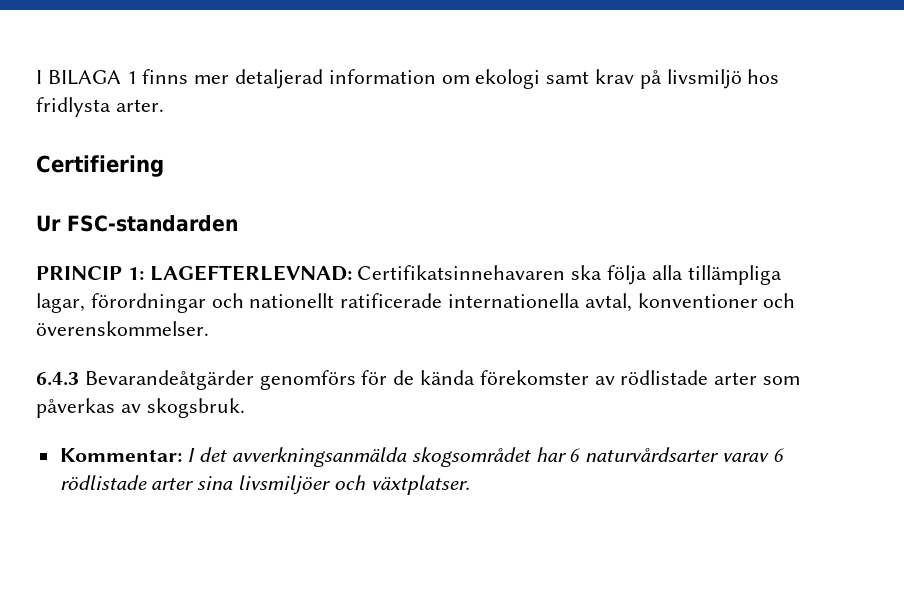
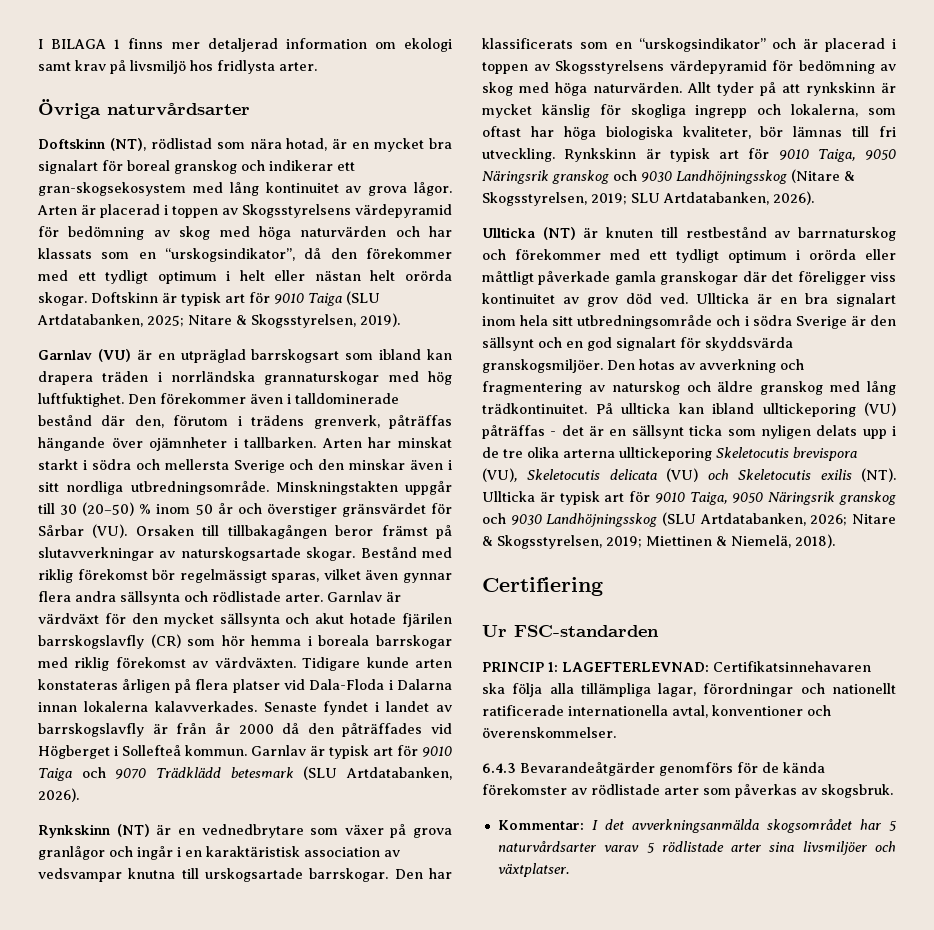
+ Övriga naturvårdsarter
+ Doftskinn (NT), rödlistad som nära hotad, är en mycket bra signalart för boreal granskog och indikerar ett gran-skogsekosystem med lång kontinuitet av grova lågor. Arten är placerad i toppen av Skogsstyrelsens värdepyramid för bedömning av skog med höga naturvärden och har klassats som en “urskogsindikator”, då den förekommer med ett tydligt optimum i helt eller nästan helt orörda skogar. Doftskinn är typisk art för 9010 Taiga (SLU Artdatabanken, 2025; Nitare & Skogsstyrelsen, 2019).
+ Garnlav (VU) är en utpräglad barrskogsart som ibland kan drapera träden i norrländska grannaturskogar med hög luftfuktighet. Den förekommer även i talldominerade bestånd där den, förutom i trädens grenverk, påträffas hängande över ojämnheter i tallbarken. Arten har minskat starkt i södra och mellersta Sverige och den minskar även i sitt nordliga utbredningsområde. Minskningstakten uppgår till 30 (20–50) % inom 50 år och överstiger gränsvärdet för Sårbar (VU). Orsaken till tillbakagången beror främst på slutavverkningar av naturskogsartade skogar. Bestånd med riklig förekomst bör regelmässigt sparas, vilket även gynnar flera andra sällsynta och rödlistade arter. Garnlav är värdväxt för den mycket sällsynta och akut hotade fjärilen barrskogslavfly (CR) som hör hemma i boreala barrskogar med riklig förekomst av värdväxten. Tidigare kunde arten konstateras årligen på flera platser vid Dala-Floda i Dalarna innan lokalerna kalavverkades. Senaste fyndet i landet av barrskogslavfly är från år 2000 då den påträffades vid Högberget i Sollefteå kommun. Garnlav är typisk art för 9010 Taiga och 9070 Trädklädd betesmark (SLU Artdatabanken, 2026).
+ Rynkskinn (NT) är en vednedbrytare som växer på grova granlågor och ingår i en karaktäristisk association av vedsvampar knutna till urskogsartade barrskogar. Den har klassificerats som en “urskogsindikator” och är placerad i toppen av Skogsstyrelsens värdepyramid för bedömning av skog med höga naturvärden. Allt tyder på att rynkskinn är mycket känslig för skogliga ingrepp och lokalerna, som oftast har höga biologiska kvaliteter, bör lämnas till fri utveckling. Rynkskinn är typisk art för 9010 Taiga, 9050 Näringsrik granskog och 9030 Landhöjningsskog (Nitare & Skogsstyrelsen, 2019; SLU Artdatabanken, 2026).
+ Ullticka (NT) är knuten till restbestånd av barrnaturskog och förekommer med ett tydligt optimum i orörda eller måttligt påverkade gamla granskogar där det föreligger viss kontinuitet av grov död ved. Ullticka är en bra signalart inom hela sitt utbredningsområde och i södra Sverige är den sällsynt och en god signalart för skyddsvärda granskogsmiljöer. Den hotas av avverkning och fragmentering av naturskog och äldre granskog med lång trädkontinuitet. På ullticka kan ibland ulltickeporing (VU) påträffas - det är en sällsynt ticka som nyligen delats upp i de tre olika arterna ulltickeporing Skeletocutis brevispora (VU), Skeletocutis delicata (VU) och Skeletocutis exilis (NT). Ullticka är typisk art för 9010 Taiga, 9050 Näringsrik granskog och 9030 Landhöjningsskog (SLU Artdatabanken, 2026; Nitare & Skogsstyrelsen, 2019; Miettinen & Niemelä, 2018).
- Kommentar: I det avverkningsanmälda skogsområdet har 6 naturvårdsarter varav 6 rödlistade arter sina livsmiljöer och växtplatser.
+ Kommentar: I det avverkningsanmälda skogsområdet har 5 naturvårdsarter varav 5 rödlistade arter sina livsmiljöer och växtplatser.

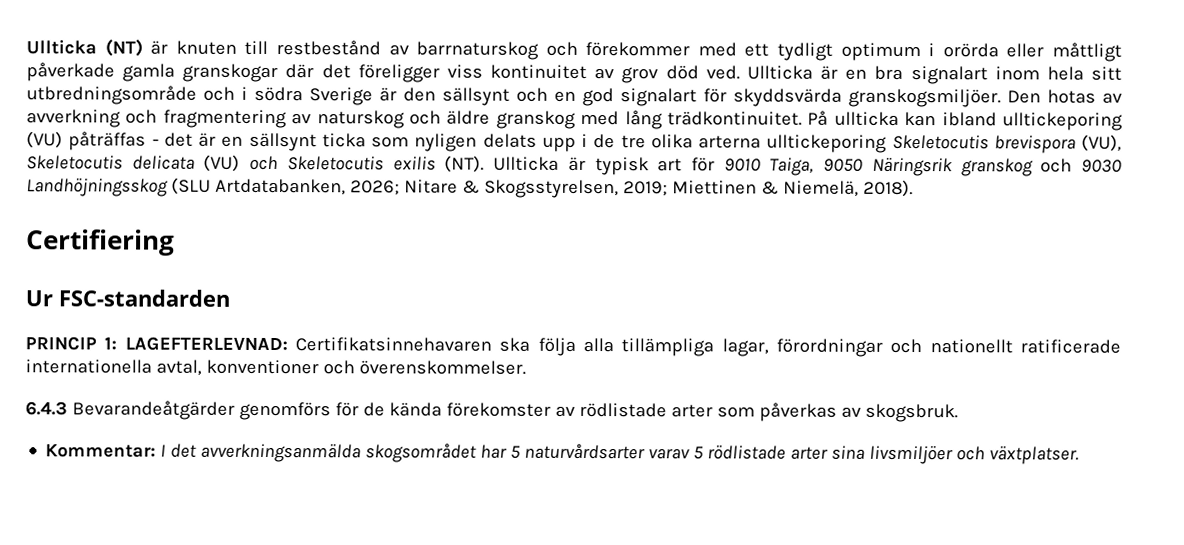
- I BILAGA 1 finns mer detaljerad information om ekologi samt krav på livsmiljö hos fridlysta arter.
- Övriga naturvårdsarter
- Doftskinn (NT), rödlistad som nära hotad, är en mycket bra signalart för boreal granskog och indikerar ett gran-skogsekosystem med lång kontinuitet av grova lågor. Arten är placerad i toppen av Skogsstyrelsens värdepyramid för bedömning av skog med höga naturvärden och har klassats som en “urskogsindikator”, då den förekommer med ett tydligt optimum i helt eller nästan helt orörda skogar. Doftskinn är typisk art för 9010 Taiga (SLU Artdatabanken, 2025; Nitare & Skogsstyrelsen, 2019).
- Garnlav (VU) är en utpräglad barrskogsart som ibland kan drapera träden i norrländska grannaturskogar med hög luftfuktighet. Den förekommer även i talldominerade bestånd där den, förutom i trädens grenverk, påträffas hängande över ojämnheter i tallbarken. Arten har minskat starkt i södra och mellersta Sverige och den minskar även i sitt nordliga utbredningsområde. Minskningstakten uppgår till 30 (20–50) % inom 50 år och överstiger gränsvärdet för Sårbar (VU). Orsaken till tillbakagången beror främst på slutavverkningar av naturskogsartade skogar. Bestånd med riklig förekomst bör regelmässigt sparas, vilket även gynnar flera andra sällsynta och rödlistade arter. Garnlav är värdväxt för den mycket sällsynta och akut hotade fjärilen barrskogslavfly (CR) som hör hemma i boreala barrskogar med riklig förekomst av värdväxten. Tidigare kunde arten konstateras årligen på flera platser vid Dala-Floda i Dalarna innan lokalerna kalavverkades. Senaste fyndet i landet av barrskogslavfly är från år 2000 då den påträffades vid Högberget i Sollefteå kommun. Garnlav är typisk art för 9010 Taiga och 9070 Trädklädd betesmark (SLU Artdatabanken, 2026).
- Rynkskinn (NT) är en vednedbrytare som växer på grova granlågor och ingår i en karaktäristisk association av vedsvampar knutna till urskogsartade barrskogar. Den har klassificerats som en “urskogsindikator” och är placerad i toppen av Skogsstyrelsens värdepyramid för bedömning av skog med höga naturvärden. Allt tyder på att rynkskinn är mycket känslig för skogliga ingrepp och lokalerna, som oftast har höga biologiska kvaliteter, bör lämnas till fri utveckling. Rynkskinn är typisk art för 9010 Taiga, 9050 Näringsrik granskog och 9030 Landhöjningsskog (Nitare & Skogsstyrelsen, 2019; SLU Artdatabanken, 2026).

